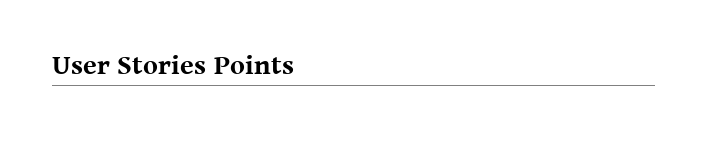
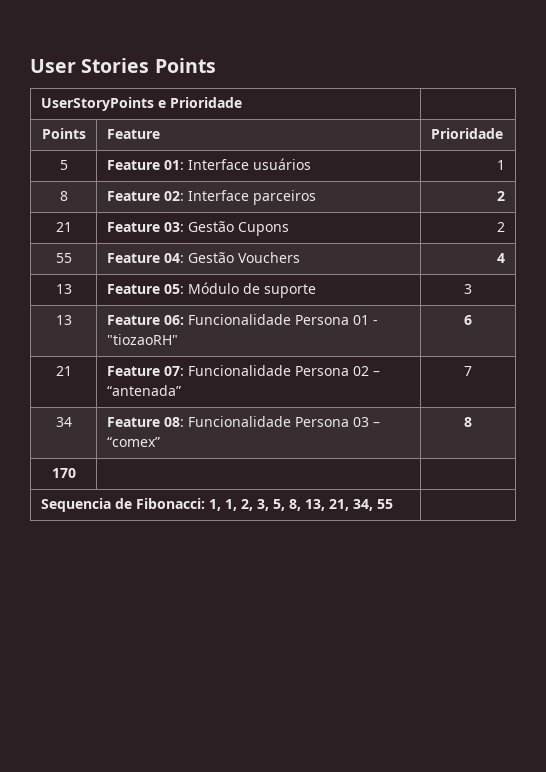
+ UserStoryPoints e Prioridade |
+ Points | Feature | Prioridade
+ 5 | Feature 01: Interface usuários | 1
+ 8 | Feature 02: Interface parceiros | 2
+ 21 | Feature 03: Gestão Cupons | 2
+ 55 | Feature 04: Gestão Vouchers | 4
+ 13 | Feature 05: Módulo de suporte | 3
+ 13 | Feature 06: Funcionalidade Persona 01 - "tiozaoRH" | 6
+ 21 | Feature 07: Funcionalidade Persona 02 – “antenada” | 7
+ 34 | Feature 08: Funcionalidade Persona 03 – “comex” | 8
+ 170 | |
+ Sequencia de Fibonacci: 1, 1, 2, 3, 5, 8, 13, 21, 34, 55 |

